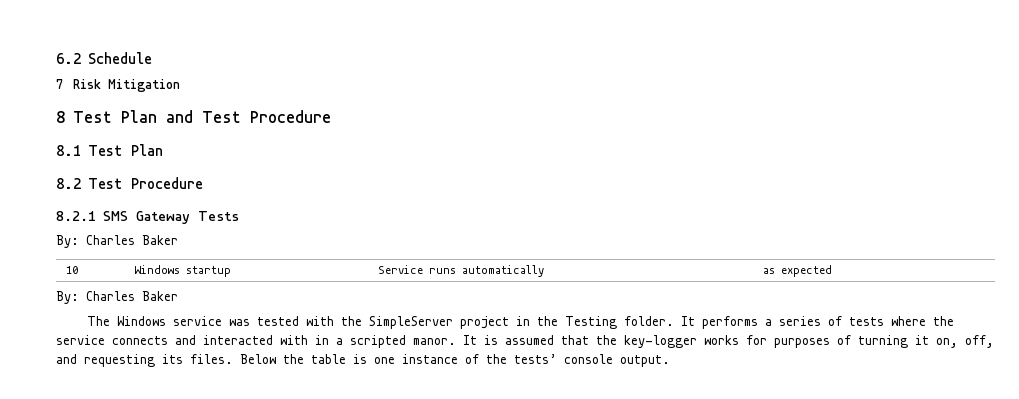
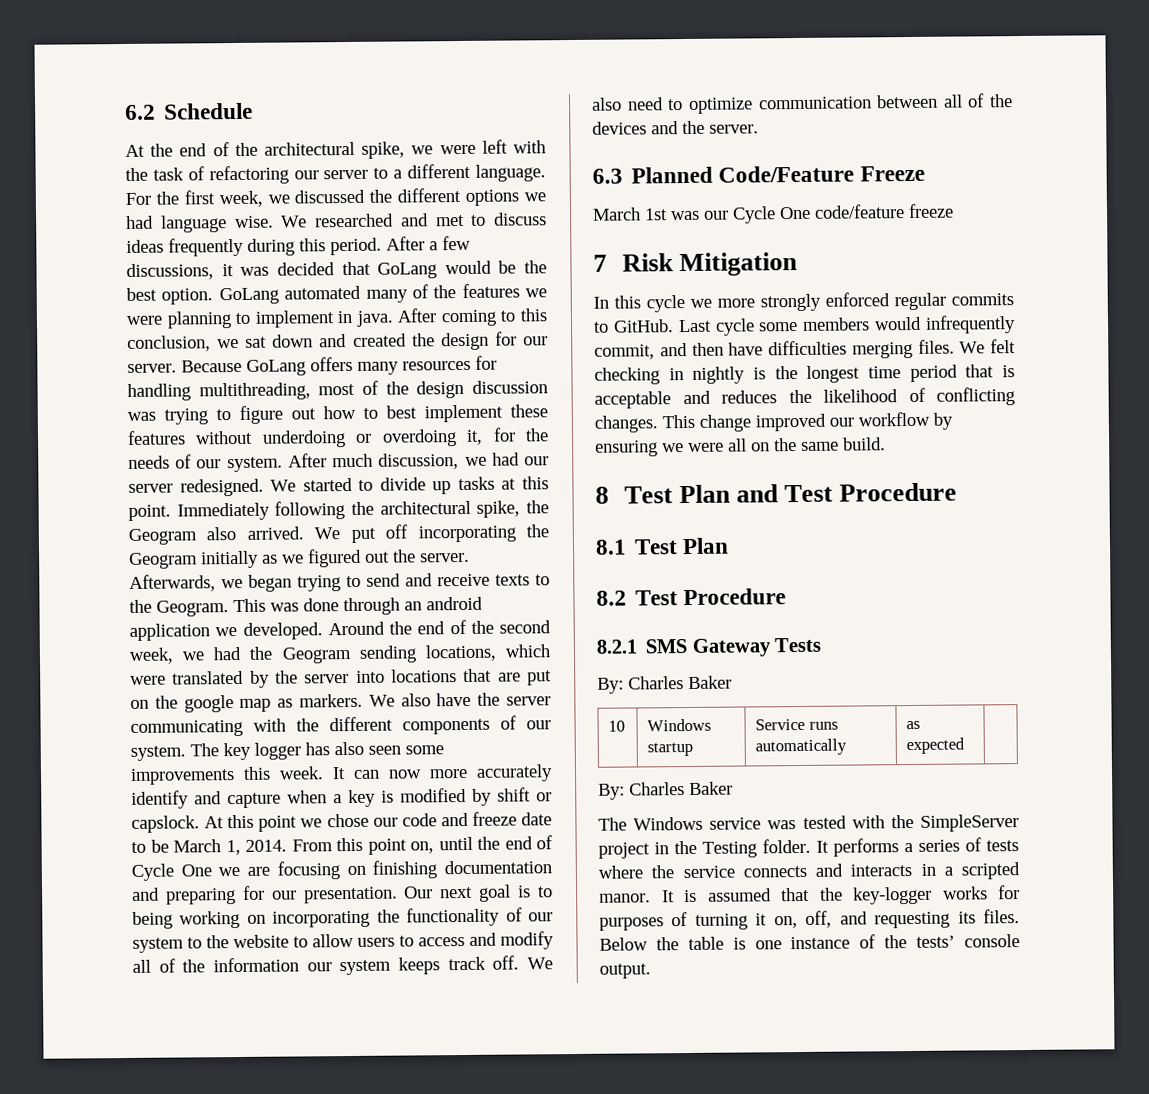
+ At the end of the architectural spike, we were left with the task of refactoring our server to a different language. For the first week, we discussed the different options we had language wise. We researched and met to discuss ideas frequently during this period. After a few discussions, it was decided that GoLang would be the best option. GoLang automated many of the features we were planning to implement in java. After coming to this conclusion, we sat down and created the design for our server. Because GoLang offers many resources for handling multithreading, most of the design discussion was trying to figure out how to best implement these features without underdoing or overdoing it, for the needs of our system. After much discussion, we had our server redesigned. We started to divide up tasks at this point. Immediately following the architectural spike, the Geogram also arrived. We put off incorporating the Geogram initially as we figured out the server. Afterwards, we began trying to send and receive texts to the Geogram. This was done through an android application we developed. Around the end of the second week, we had the Geogram sending locations, which were translated by the server into locations that are put on the google map as markers. We also have the server communicating with the different components of our system. The key logger has also seen some improvements this week. It can now more accurately identify and capture when a key is modified by shift or capslock. At this point we chose our code and freeze date to be March 1, 2014. From this point on, until the end of Cycle One we are focusing on finishing documentation and preparing for our presentation. Our next goal is to being working on incorporating the functionality of our system to the website to allow users to access and modify all of the information our system keeps track off. We also need to optimize communication between all of the devices and the server.
+ 6.3 Planned Code/Feature Freeze
+ March 1st was our Cycle One code/feature freeze
  7 Risk Mitigation
+ In this cycle we more strongly enforced regular commits to GitHub. Last cycle some members would infrequently commit, and then have difficulties merging files. We felt checking in nightly is the longest time period that is acceptable and reduces the likelihood of conflicting changes. This change improved our workflow by ensuring we were all on the same build.
- It performs a series of tests where the service connects and interacted with in a scripted manor.
+ It performs a series of tests where the service connects and interacts in a scripted manor.

